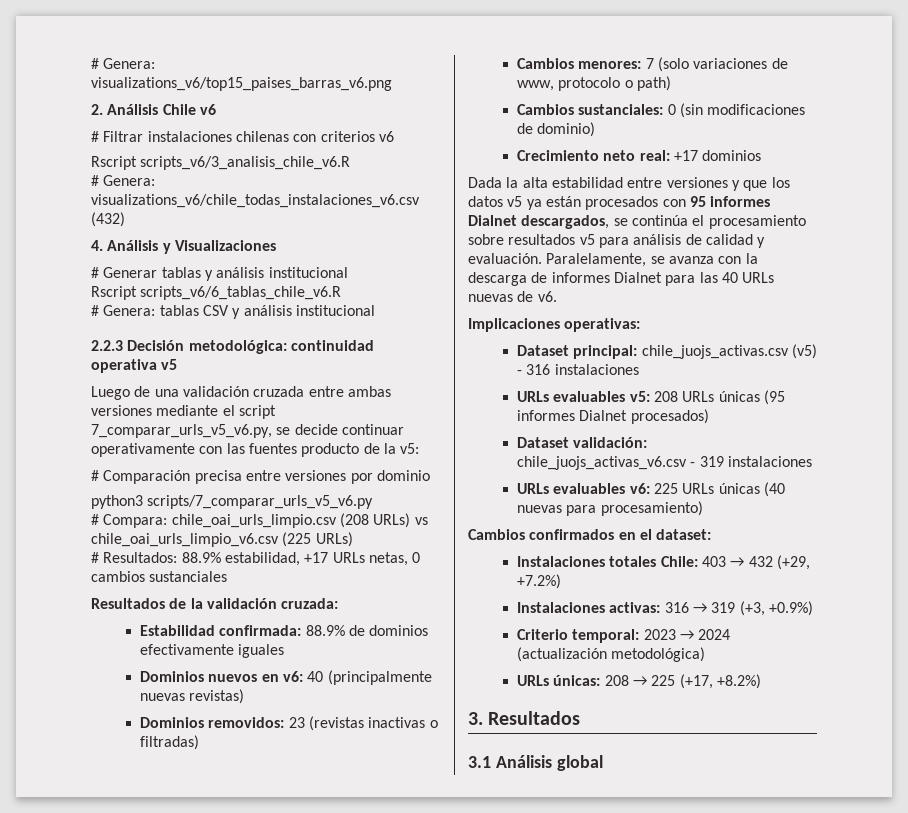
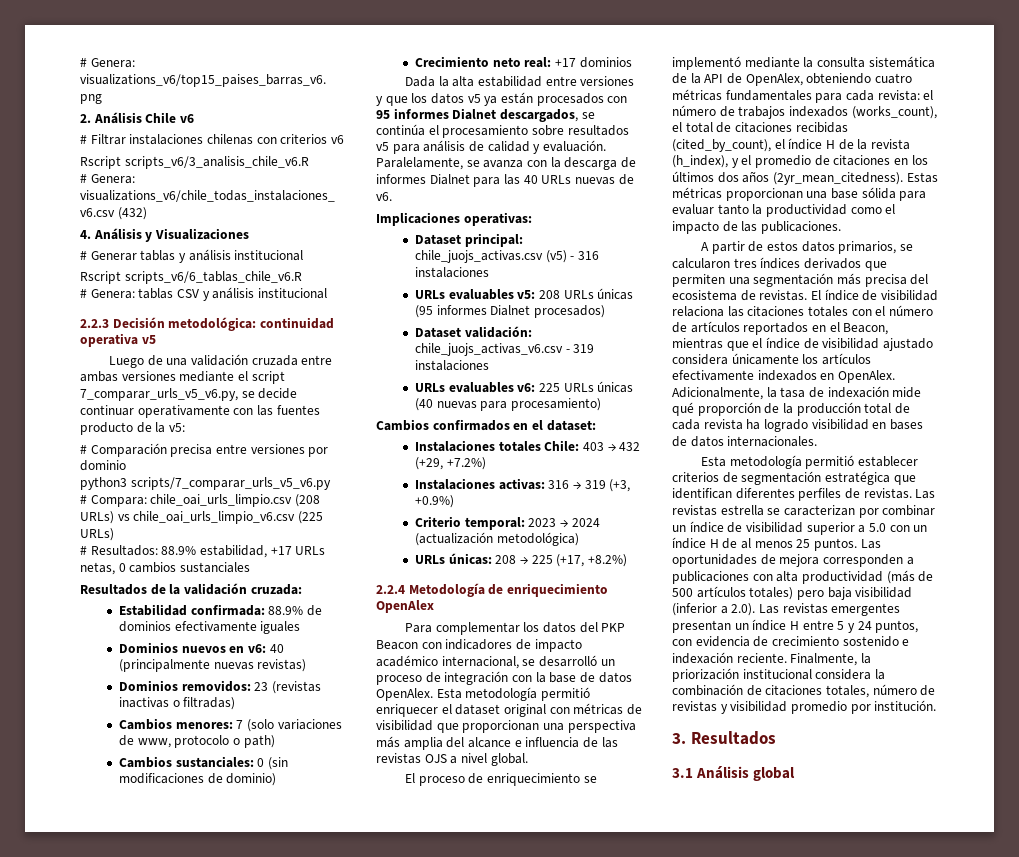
+ 2.2.4 Metodología de enriquecimiento OpenAlex
+ Para complementar los datos del PKP Beacon con indicadores de impacto académico internacional, se desarrolló un proceso de integración con la base de datos OpenAlex. Esta metodología permitió enriquecer el dataset original con métricas de visibilidad que proporcionan una perspectiva más amplia del alcance e influencia de las revistas OJS a nivel global.
+ El proceso de enriquecimiento se implementó mediante la consulta sistemática de la API de OpenAlex, obteniendo cuatro métricas fundamentales para cada revista: el número de trabajos indexados (works_count), el total de citaciones recibidas (cited_by_count), el índice H de la revista (h_index), y el promedio de citaciones en los últimos dos años (2yr_mean_citedness). Estas métricas proporcionan una base sólida para evaluar tanto la productividad como el impacto de las publicaciones.
+ A partir de estos datos primarios, se calcularon tres índices derivados que permiten una segmentación más precisa del ecosistema de revistas. El índice de visibilidad relaciona las citaciones totales con el número de artículos reportados en el Beacon, mientras que el índice de visibilidad ajustado considera únicamente los artículos efectivamente indexados en OpenAlex. Adicionalmente, la tasa de indexación mide qué proporción de la producción total de cada revista ha logrado visibilidad en bases de datos internacionales.
+ Esta metodología permitió establecer criterios de segmentación estratégica que identifican diferentes perfiles de revistas. Las revistas estrella se caracterizan por combinar un índice de visibilidad superior a 5.0 con un índice H de al menos 25 puntos. Las oportunidades de mejora corresponden a publicaciones con alta productividad (más de 500 artículos totales) pero baja visibilidad (inferior a 2.0). Las revistas emergentes presentan un índice H entre 5 y 24 puntos, con evidencia de crecimiento sostenido e indexación reciente. Finalmente, la priorización institucional considera la combinación de citaciones totales, número de revistas y visibilidad promedio por institución.

